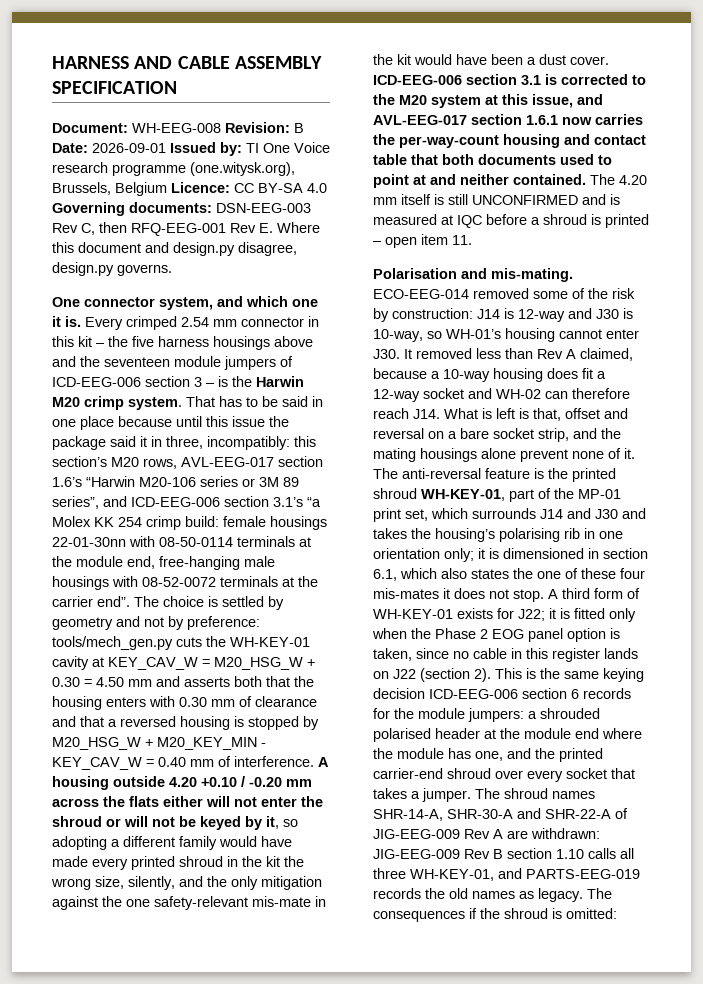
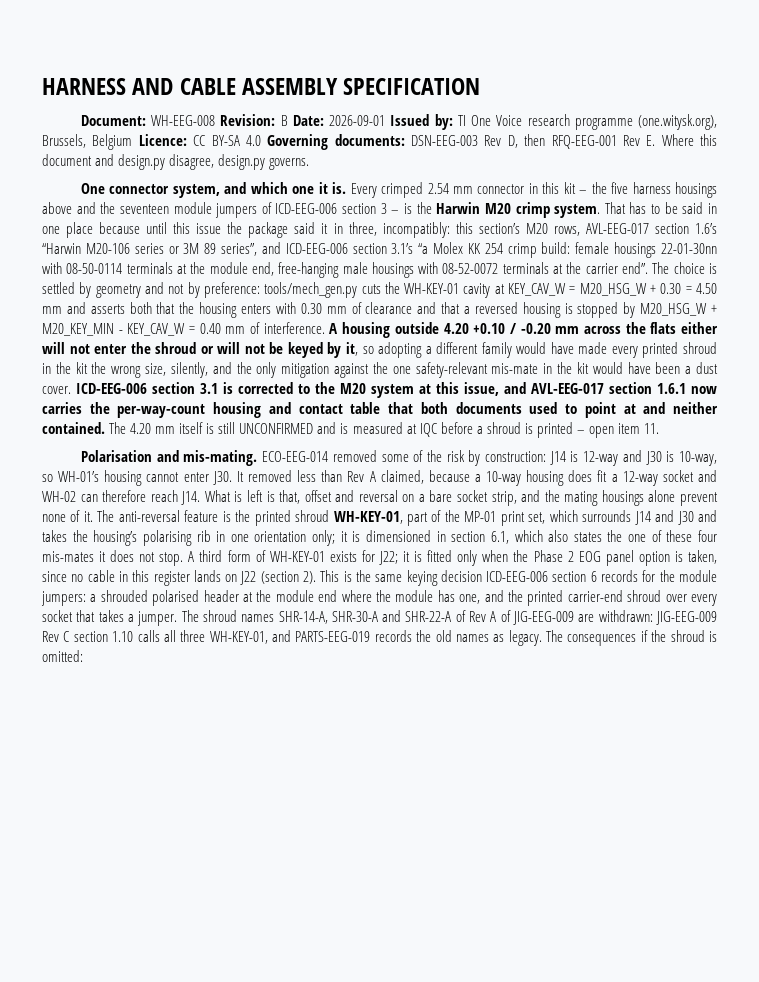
- Document: WH-EEG-008 Revision: B Date: 2026-09-01 Issued by: TI One Voice research programme (one.witysk.org), Brussels, Belgium Licence: CC BY-SA 4.0 Governing documents: DSN-EEG-003 Rev C, then RFQ-EEG-001 Rev E. Where this document and design.py disagree, design.py governs.
+ Document: WH-EEG-008 Revision: B Date: 2026-09-01 Issued by: TI One Voice research programme (one.witysk.org), Brussels, Belgium Licence: CC BY-SA 4.0 Governing documents: DSN-EEG-003 Rev D, then RFQ-EEG-001 Rev E. Where this document and design.py disagree, design.py governs.
- The shroud names SHR-14-A, SHR-30-A and SHR-22-A of JIG-EEG-009 Rev A are withdrawn: JIG-EEG-009 Rev B section 1.10 calls all three WH-KEY-01, and PARTS-EEG-019 records the old names as legacy.
+ The shroud names SHR-14-A, SHR-30-A and SHR-22-A of Rev A of JIG-EEG-009 are withdrawn: JIG-EEG-009 Rev C section 1.10 calls all three WH-KEY-01, and PARTS-EEG-019 records the old names as legacy.

